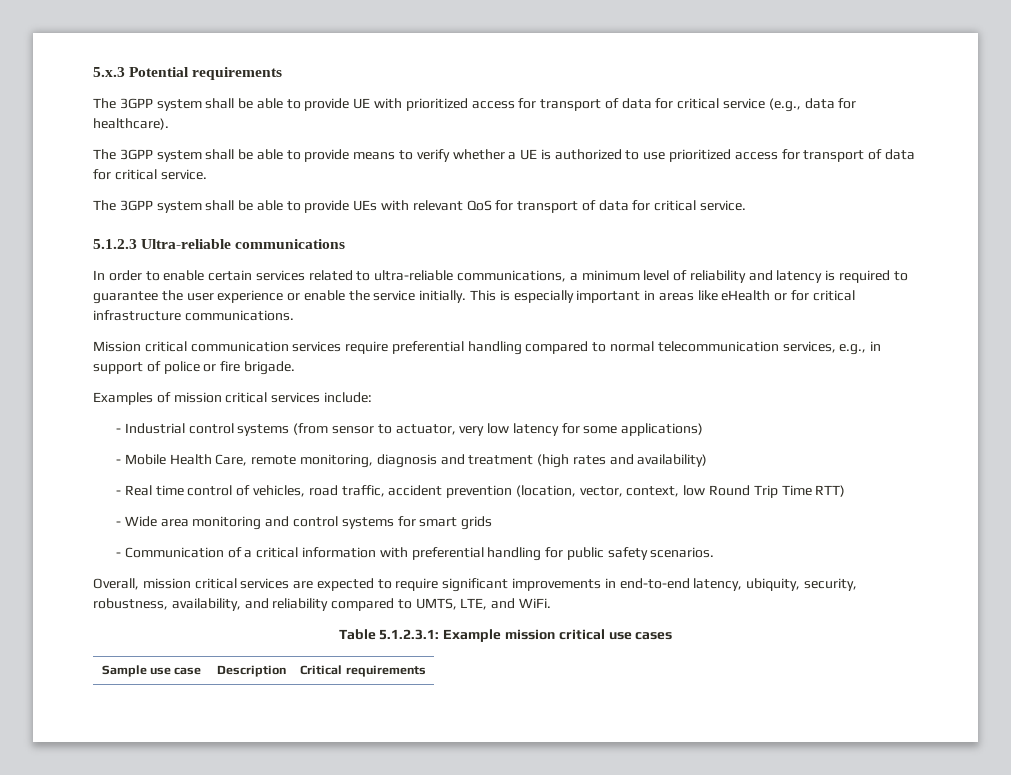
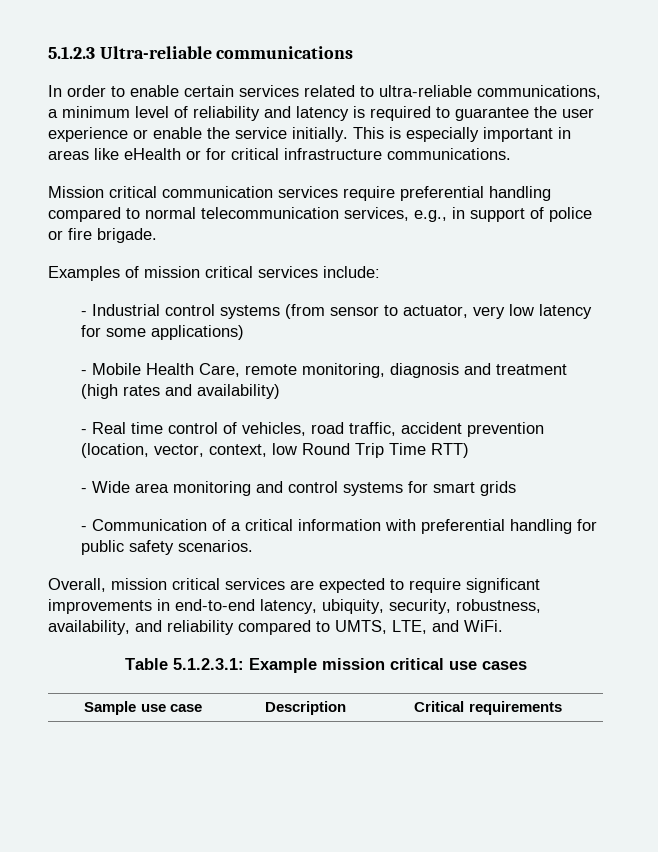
- 5.x.3 Potential requirements
- The 3GPP system shall be able to provide UE with prioritized access for transport of data for critical service (e.g., data for healthcare).
- The 3GPP system shall be able to provide means to verify whether a UE is authorized to use prioritized access for transport of data for critical service.
- The 3GPP system shall be able to provide UEs with relevant QoS for transport of data for critical service.

